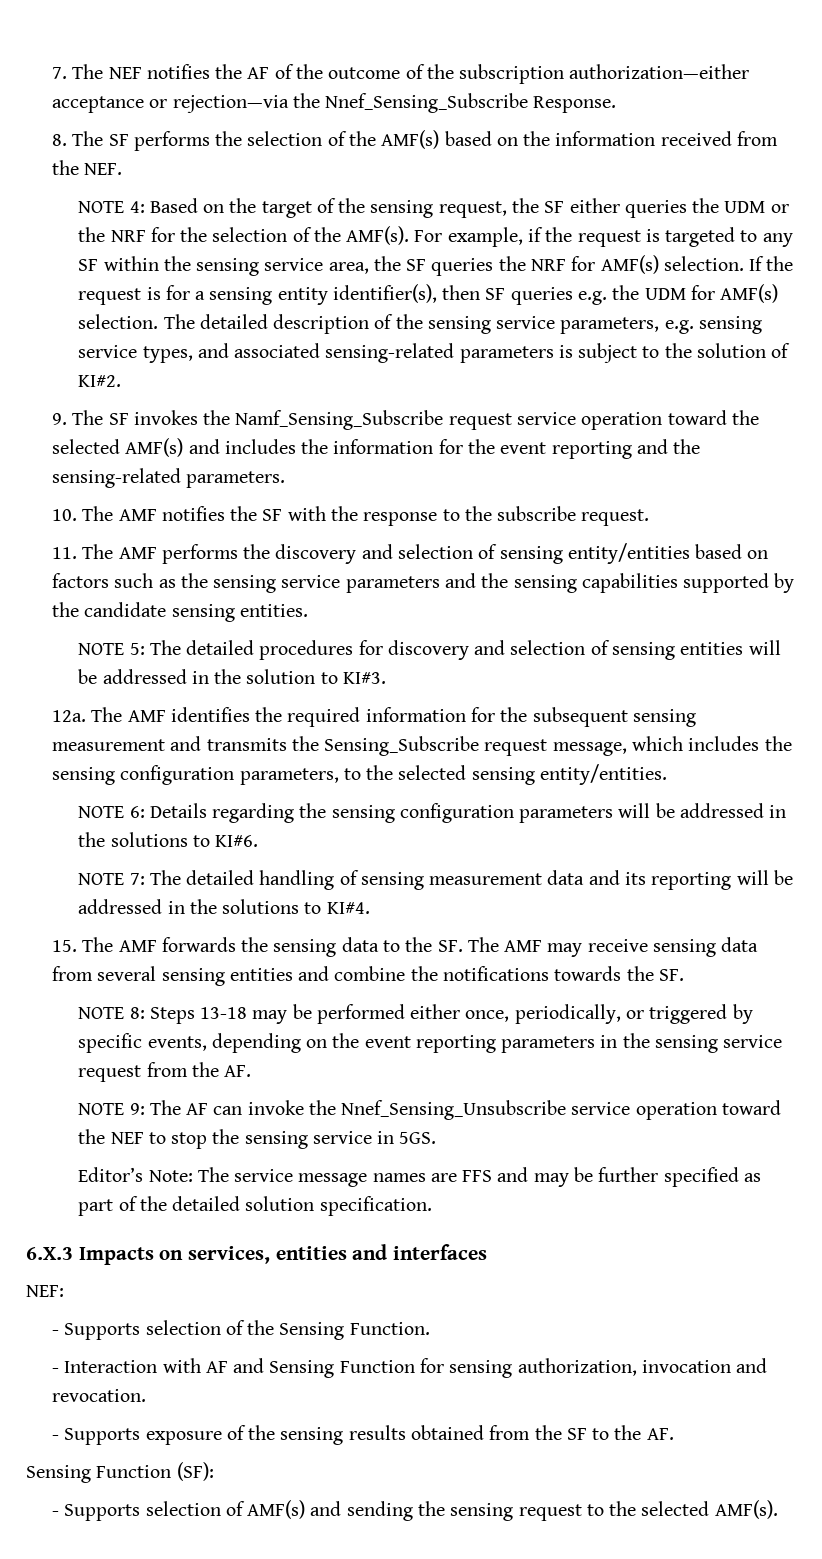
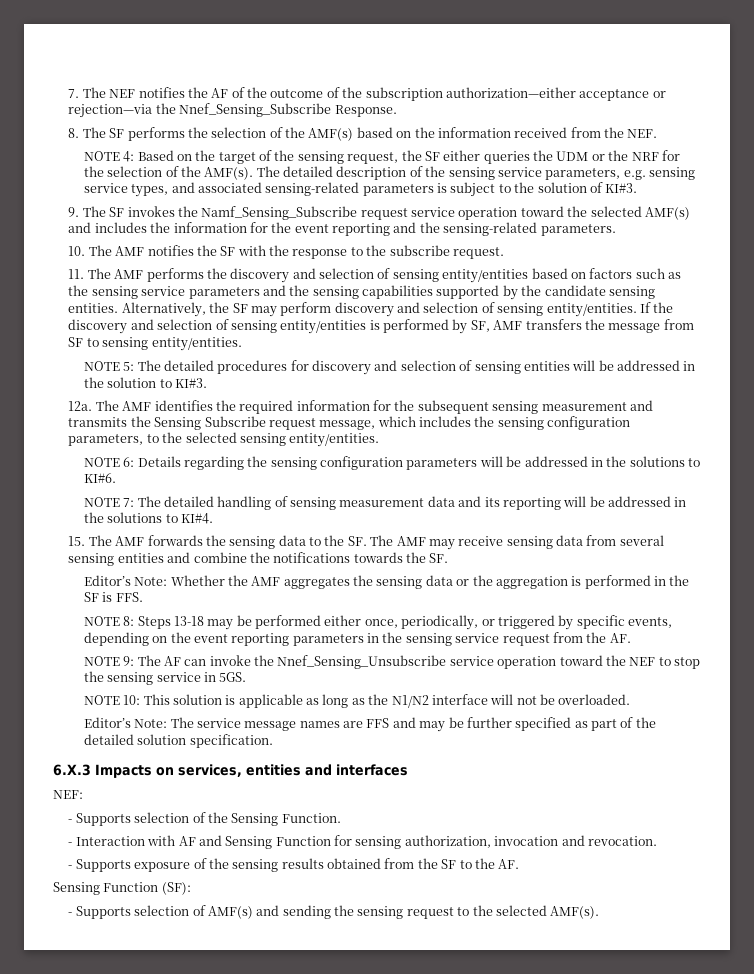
- For example, if the request is targeted to any SF within the sensing service area, the SF queries the NRF for AMF(s) selection. If the request is for a sensing entity identifier(s), then SF queries e.g. the UDM for AMF(s) selection.
- The detailed description of the sensing service parameters, e.g. sensing service types, and associated sensing-related parameters is subject to the solution of KI#2.
+ The detailed description of the sensing service parameters, e.g. sensing service types, and associated sensing-related parameters is subject to the solution of KI#3.
+ Alternatively, the SF may perform discovery and selection of sensing entity/entities. If the discovery and selection of sensing entity/entities is performed by SF, AMF transfers the message from SF to sensing entity/entities.
- The AMF identifies the required information for the subsequent sensing measurement and transmits the Sensing_Subscribe request message, which includes the sensing configuration parameters, to the selected sensing entity/entities.
+ The AMF identifies the required information for the subsequent sensing measurement and transmits the Sensing Subscribe request message, which includes the sensing configuration parameters, to the selected sensing entity/entities.
+ Editor’s Note: Whether the AMF aggregates the sensing data or the aggregation is performed in the SF is FFS.
+ NOTE 10: This solution is applicable as long as the N1/N2 interface will not be overloaded.

